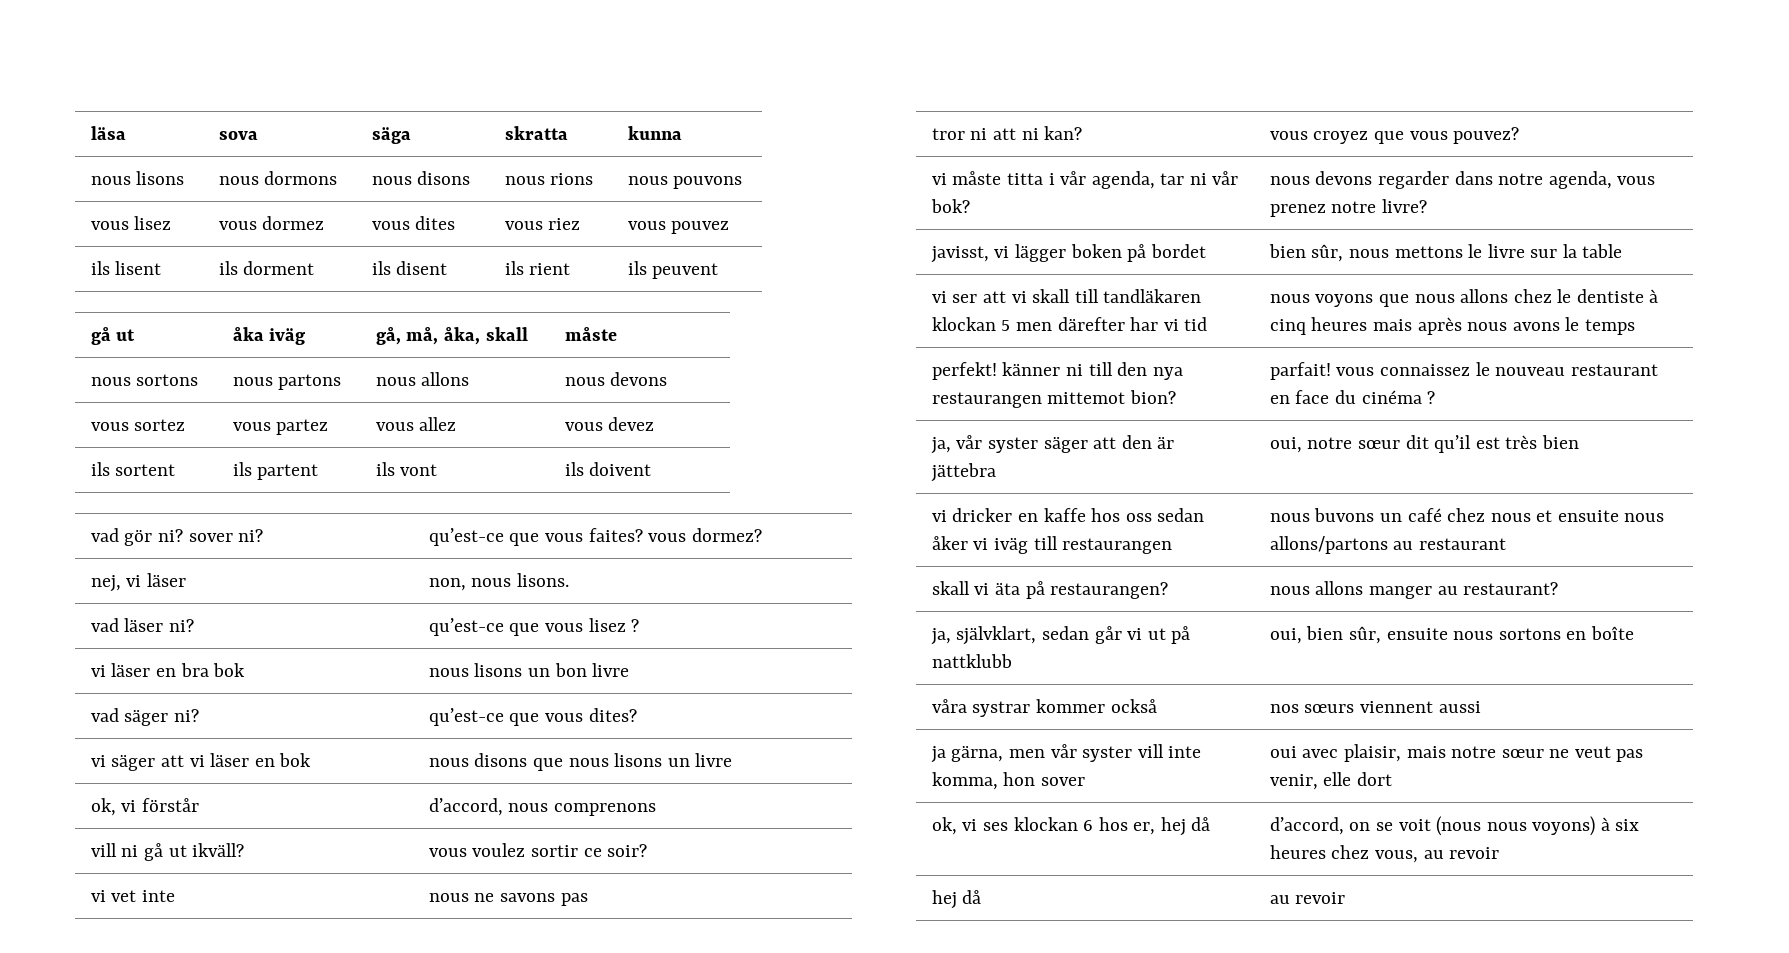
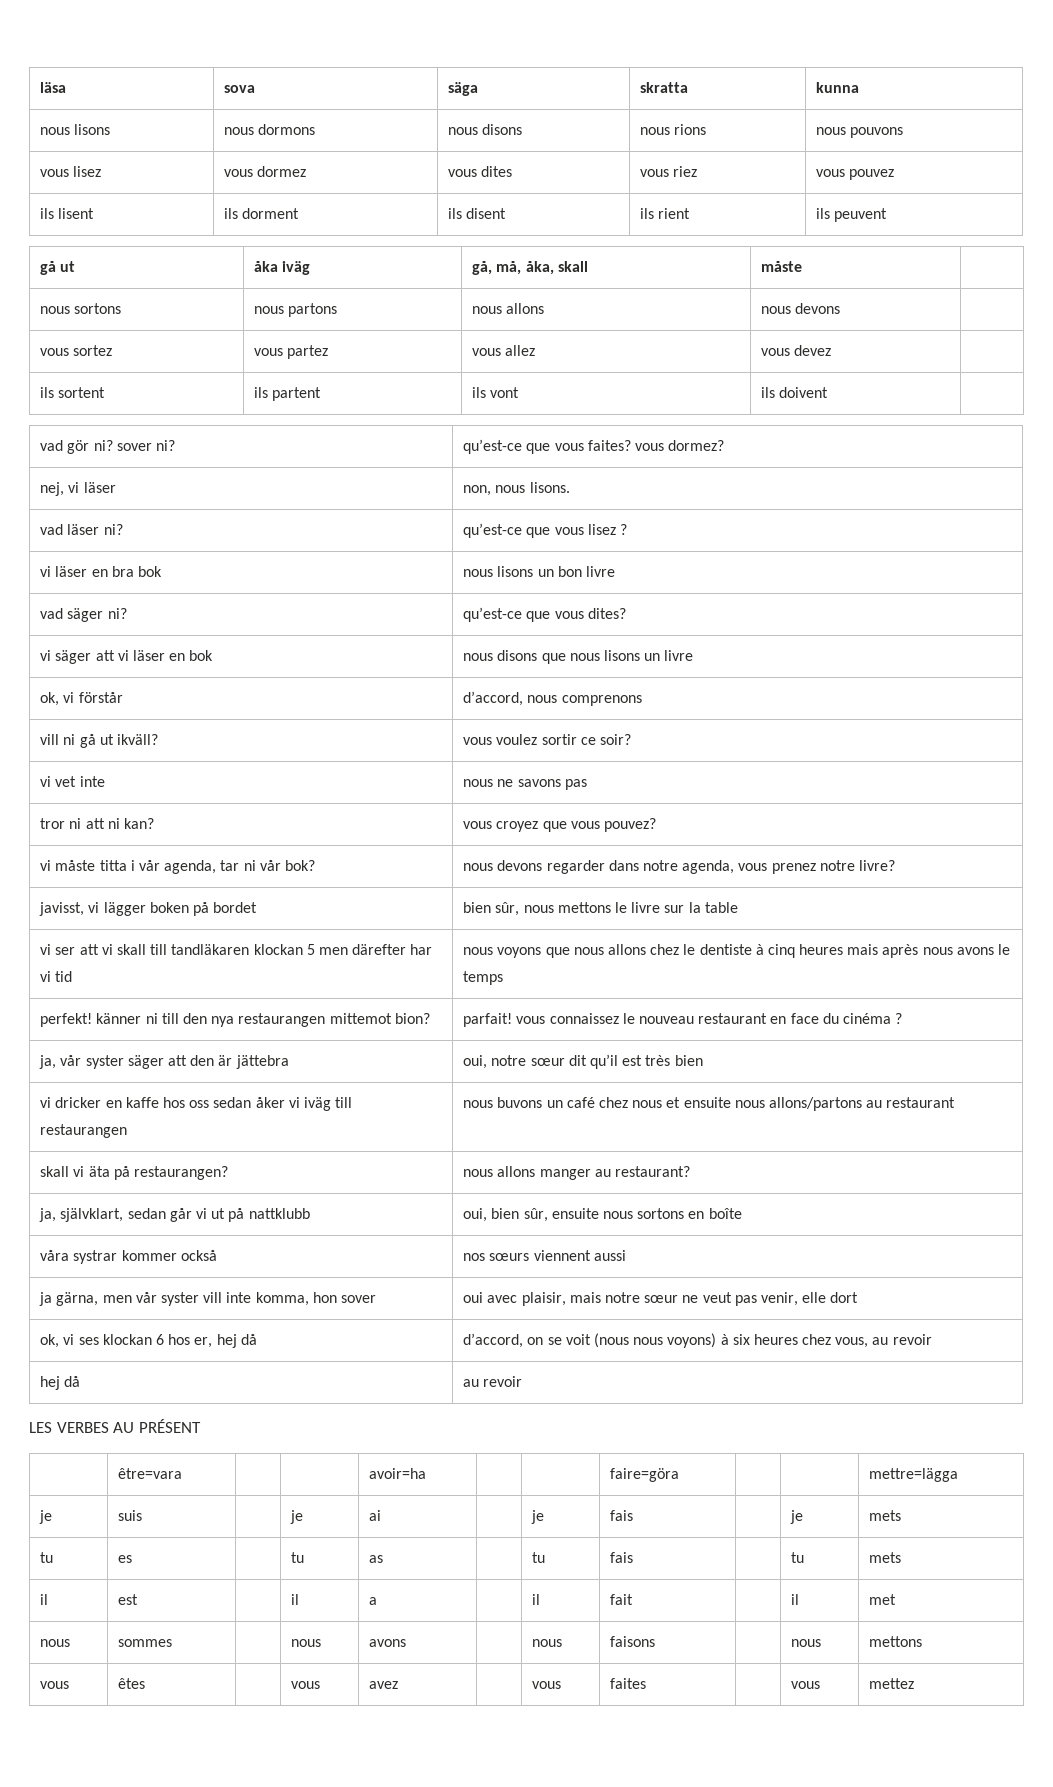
+ LES VERBES AU PRÉSENT
+ | être=vara | | | avoir=ha | | | faire=göra | | | mettre=lägga
+ je | suis | | je | ai | | je | fais | | je | mets
+ tu | es | | tu | as | | tu | fais | | tu | mets
+ il | est | | il | a | | il | fait | | il | met
+ nous | sommes | | nous | avons | | nous | faisons | | nous | mettons
+ vous | êtes | | vous | avez | | vous | faites | | vous | mettez

